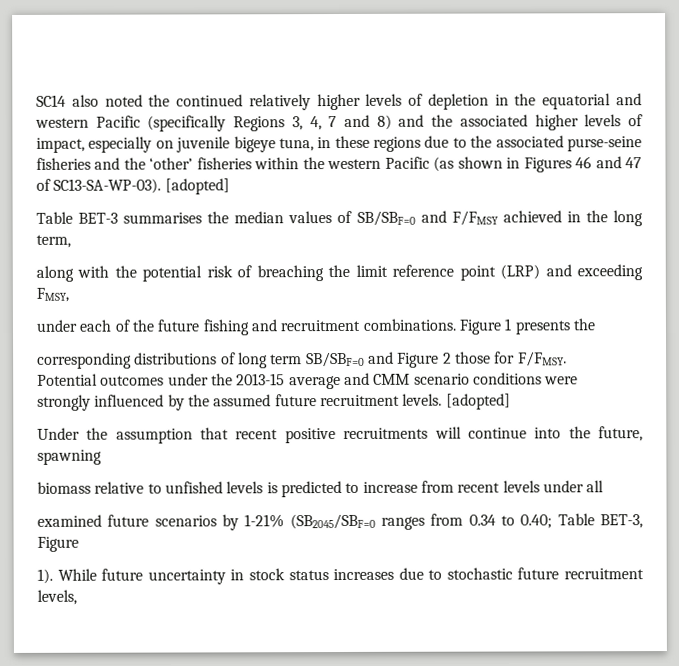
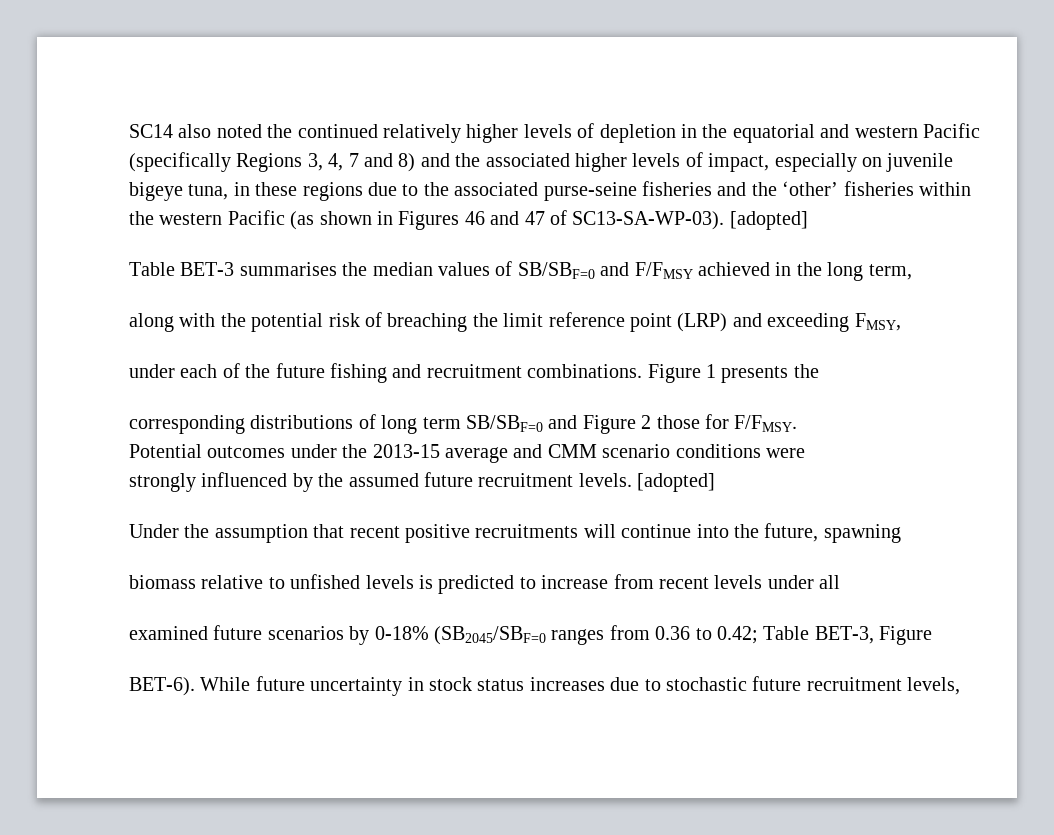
- examined future scenarios by 1-21% (SB2045/SBF=0 ranges from 0.34 to 0.40; Table BET-3, Figure
+ examined future scenarios by 0-18% (SB2045/SBF=0 ranges from 0.36 to 0.42; Table BET-3, Figure
- 1).
+ BET-6).

